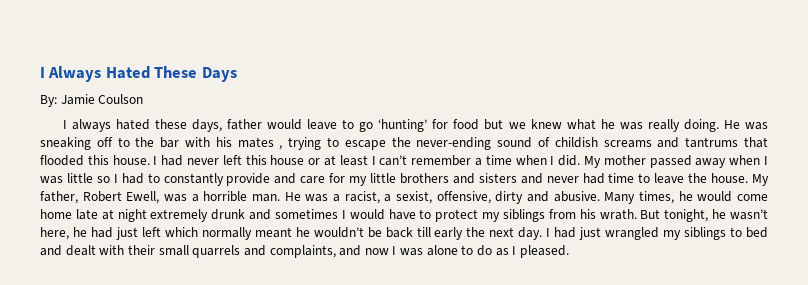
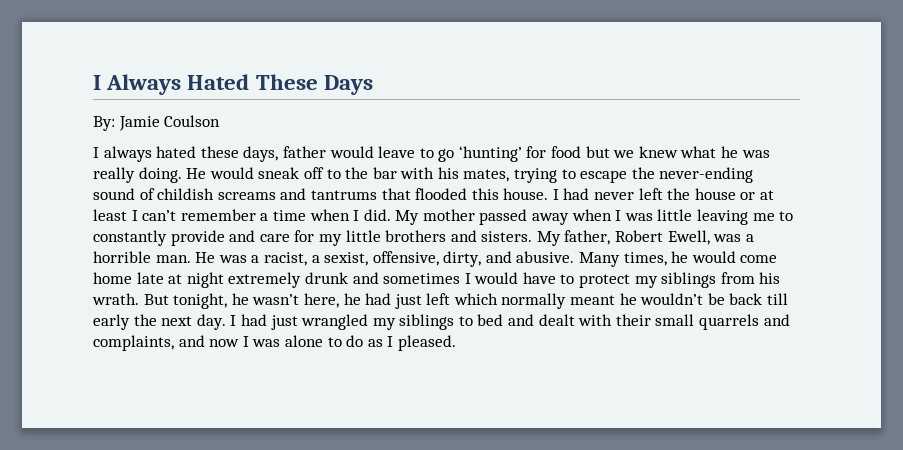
- He was sneaking off to the bar with his mates , trying to escape the never-ending sound of childish screams and tantrums that flooded this house.
+ He would sneak off to the bar with his mates, trying to escape the never-ending sound of childish screams and tantrums that flooded this house.
- I had never left this house or at least I can’t remember a time when I did.
+ I had never left the house or at least I can’t remember a time when I did.
- My mother passed away when I was little so I had to constantly provide and care for my little brothers and sisters and never had time to leave the house.
+ My mother passed away when I was little leaving me to constantly provide and care for my little brothers and sisters.
- He was a racist, a sexist, offensive, dirty and abusive.
+ He was a racist, a sexist, offensive, dirty, and abusive.

